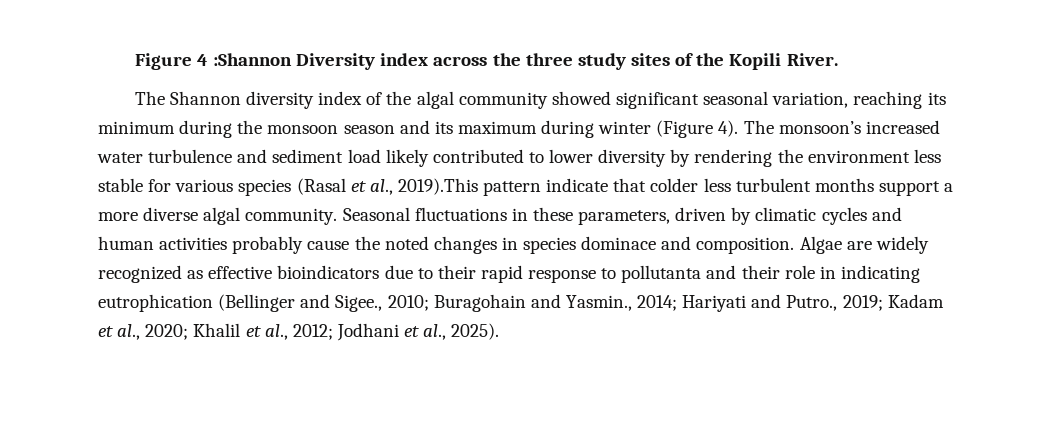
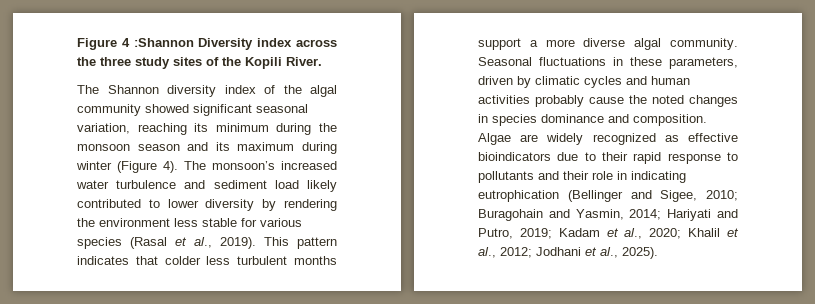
- The monsoon’s increased water turbulence and sediment load likely contributed to lower diversity by rendering the environment less stable for various species (Rasal et al., 2019).This pattern indicate that colder less turbulent months support a more diverse algal community.
+ The monsoon’s increased water turbulence and sediment load likely contributed to lower diversity by rendering the environment less stable for various species (Rasal et al., 2019). This pattern indicates that colder less turbulent months support a more diverse algal community.
- Seasonal fluctuations in these parameters, driven by climatic cycles and human activities probably cause the noted changes in species dominace and composition.
+ Seasonal fluctuations in these parameters, driven by climatic cycles and human activities probably cause the noted changes in species dominance and composition.
- Algae are widely recognized as effective bioindicators due to their rapid response to pollutanta and their role in indicating eutrophication (Bellinger and Sigee., 2010; Buragohain and Yasmin., 2014; Hariyati and Putro., 2019; Kadam et al., 2020; Khalil et al., 2012; Jodhani et al., 2025).
+ Algae are widely recognized as effective bioindicators due to their rapid response to pollutants and their role in indicating eutrophication (Bellinger and Sigee, 2010; Buragohain and Yasmin, 2014; Hariyati and Putro, 2019; Kadam et al., 2020; Khalil et al., 2012; Jodhani et al., 2025).

